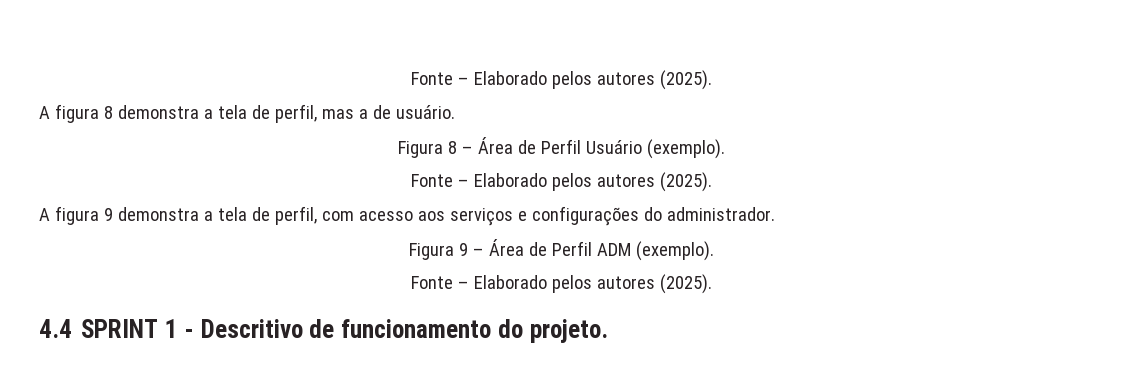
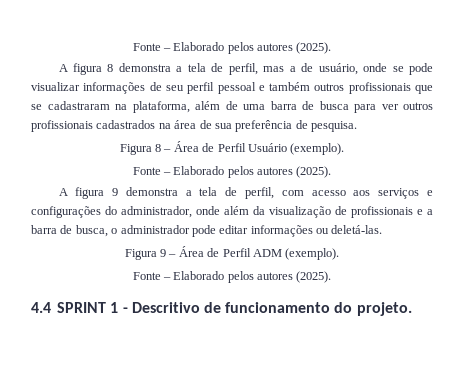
- A figura 8 demonstra a tela de perfil, mas a de usuário.
+ A figura 8 demonstra a tela de perfil, mas a de usuário, onde se pode visualizar informações de seu perfil pessoal e também outros profissionais que se cadastraram na plataforma, além de uma barra de busca para ver outros profissionais cadastrados na área de sua preferência de pesquisa.
- A figura 9 demonstra a tela de perfil, com acesso aos serviços e configurações do administrador.
+ A figura 9 demonstra a tela de perfil, com acesso aos serviços e configurações do administrador, onde além da visualização de profissionais e a barra de busca, o administrador pode editar informações ou deletá-las.

